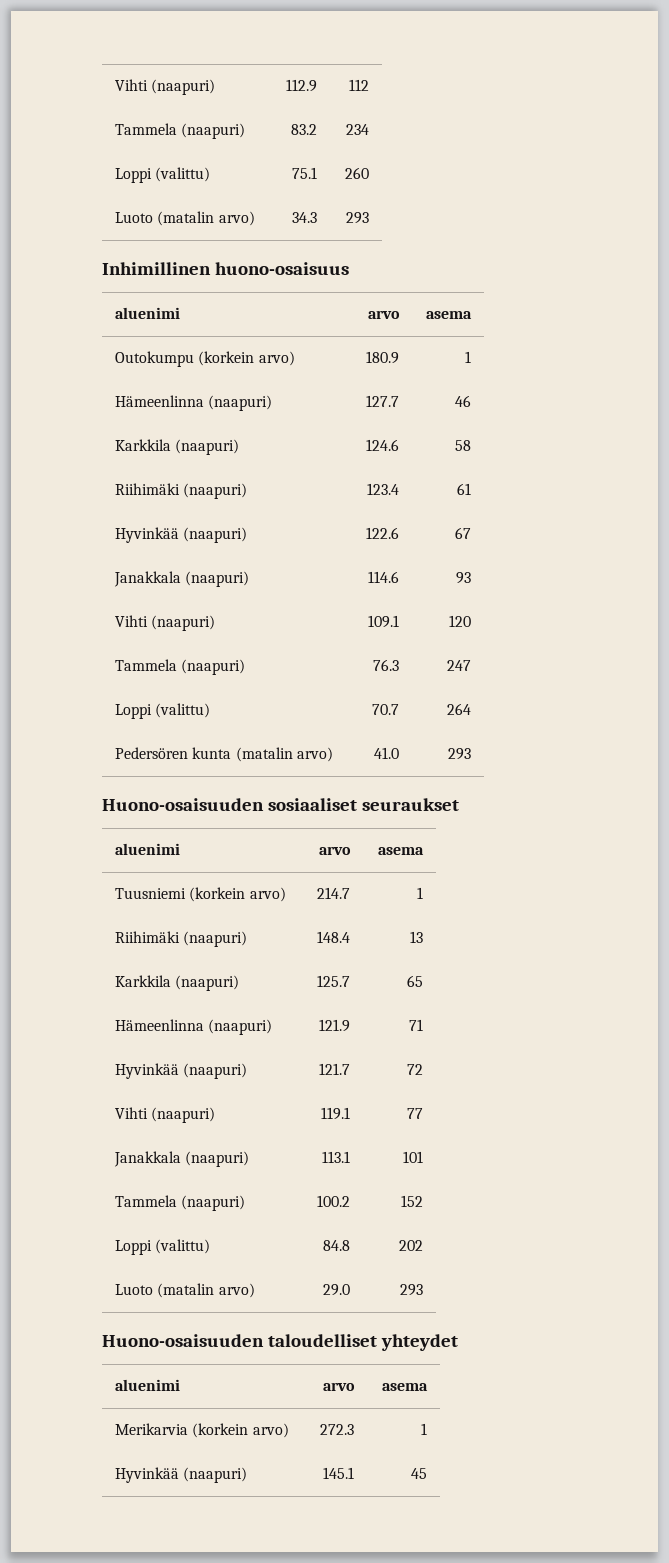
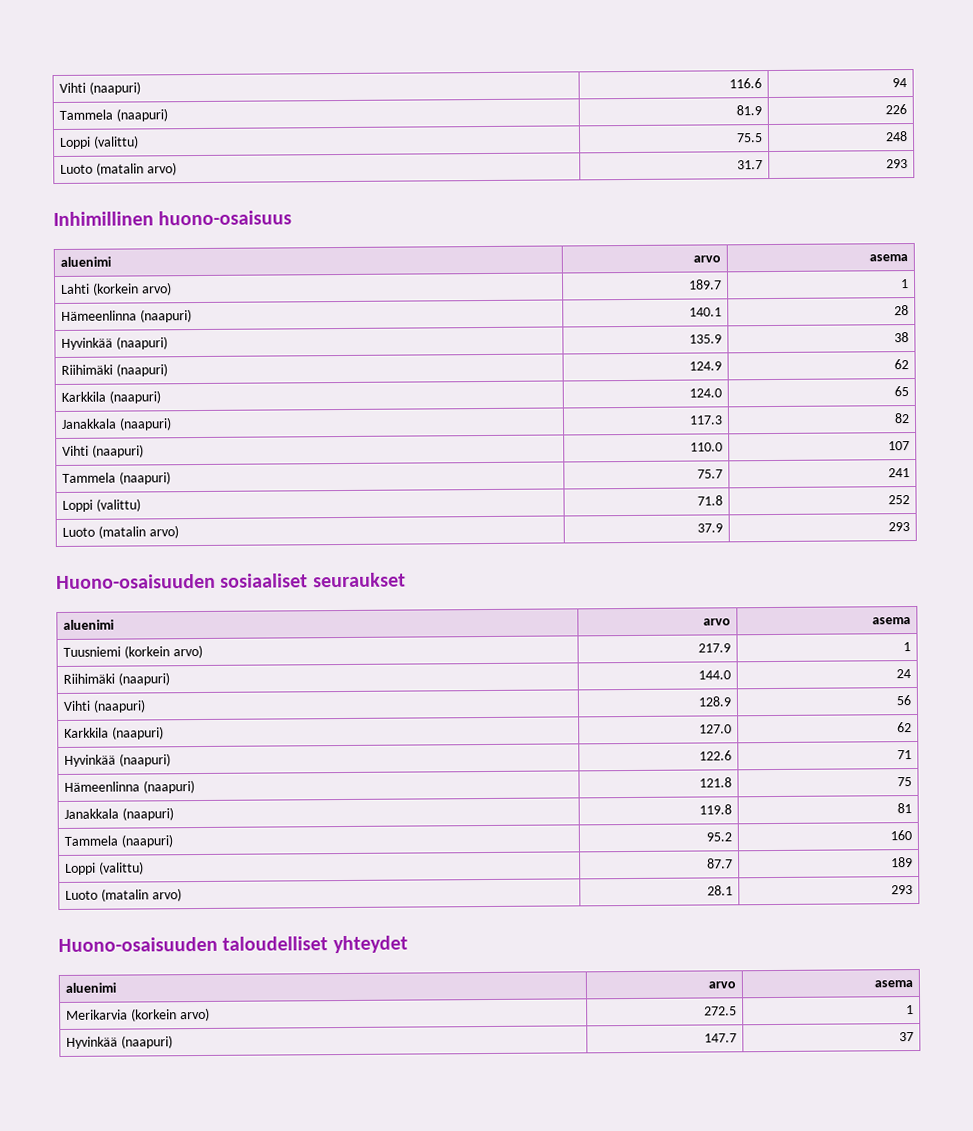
- Vihti (naapuri) | 112.9 | 112
- Tammela (naapuri) | 83.2 | 234
- Loppi (valittu) | 75.1 | 260
- Luoto (matalin arvo) | 34.3 | 293
+ Vihti (naapuri) | 116.6 | 94
+ Tammela (naapuri) | 81.9 | 226
+ Loppi (valittu) | 75.5 | 248
+ Luoto (matalin arvo) | 31.7 | 293
- Outokumpu (korkein arvo) | 180.9 | 1
+ Lahti (korkein arvo) | 189.7 | 1
- Hämeenlinna (naapuri) | 127.7 | 46
- Karkkila (naapuri) | 124.6 | 58
- Riihimäki (naapuri) | 123.4 | 61
- Hyvinkää (naapuri) | 122.6 | 67
- Janakkala (naapuri) | 114.6 | 93
- Vihti (naapuri) | 109.1 | 120
- Tammela (naapuri) | 76.3 | 247
- Loppi (valittu) | 70.7 | 264
- Pedersören kunta (matalin arvo) | 41.0 | 293
+ Hämeenlinna (naapuri) | 140.1 | 28
+ Hyvinkää (naapuri) | 135.9 | 38
+ Riihimäki (naapuri) | 124.9 | 62
+ Karkkila (naapuri) | 124.0 | 65
+ Janakkala (naapuri) | 117.3 | 82
+ Vihti (naapuri) | 110.0 | 107
+ Tammela (naapuri) | 75.7 | 241
+ Loppi (valittu) | 71.8 | 252
+ Luoto (matalin arvo) | 37.9 | 293
- Tuusniemi (korkein arvo) | 214.7 | 1
+ Tuusniemi (korkein arvo) | 217.9 | 1
- Riihimäki (naapuri) | 148.4 | 13
- Karkkila (naapuri) | 125.7 | 65
- Hämeenlinna (naapuri) | 121.9 | 71
- Hyvinkää (naapuri) | 121.7 | 72
- Vihti (naapuri) | 119.1 | 77
- Janakkala (naapuri) | 113.1 | 101
- Tammela (naapuri) | 100.2 | 152
- Loppi (valittu) | 84.8 | 202
- Luoto (matalin arvo) | 29.0 | 293
+ Riihimäki (naapuri) | 144.0 | 24
+ Vihti (naapuri) | 128.9 | 56
+ Karkkila (naapuri) | 127.0 | 62
+ Hyvinkää (naapuri) | 122.6 | 71
+ Hämeenlinna (naapuri) | 121.8 | 75
+ Janakkala (naapuri) | 119.8 | 81
+ Tammela (naapuri) | 95.2 | 160
+ Loppi (valittu) | 87.7 | 189
+ Luoto (matalin arvo) | 28.1 | 293
- Merikarvia (korkein arvo) | 272.3 | 1
+ Merikarvia (korkein arvo) | 272.5 | 1
- Hyvinkää (naapuri) | 145.1 | 45
+ Hyvinkää (naapuri) | 147.7 | 37

